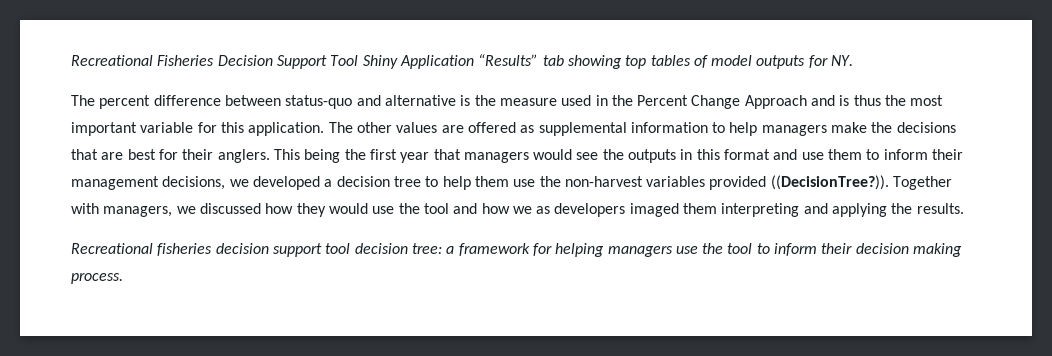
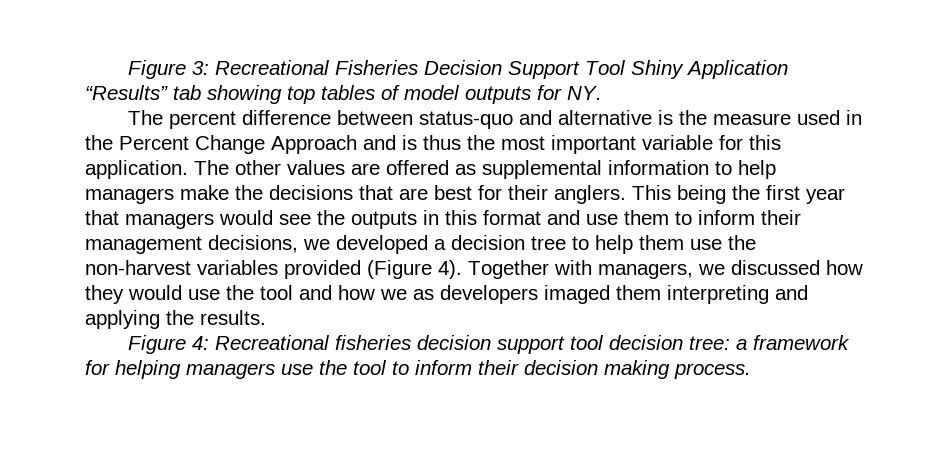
- Recreational Fisheries Decision Support Tool Shiny Application “Results” tab showing top tables of model outputs for NY.
+ Figure 3: Recreational Fisheries Decision Support Tool Shiny Application “Results” tab showing top tables of model outputs for NY.
- This being the first year that managers would see the outputs in this format and use them to inform their management decisions, we developed a decision tree to help them use the non-harvest variables provided ((DecisionTree?)).
+ This being the first year that managers would see the outputs in this format and use them to inform their management decisions, we developed a decision tree to help them use the non-harvest variables provided (Figure 4).
- Recreational fisheries decision support tool decision tree: a framework for helping managers use the tool to inform their decision making process.
+ Figure 4: Recreational fisheries decision support tool decision tree: a framework for helping managers use the tool to inform their decision making process.

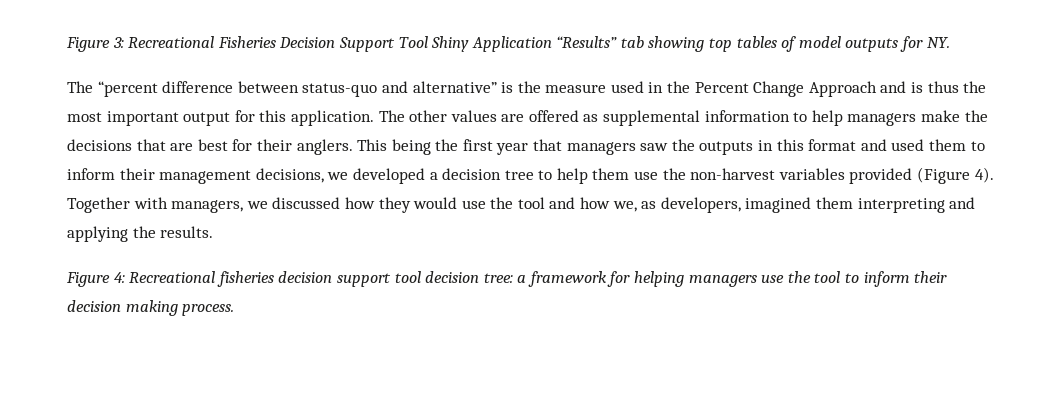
- The percent difference between status-quo and alternative is the measure used in the Percent Change Approach and is thus the most important variable for this application.
+ The “percent difference between status-quo and alternative” is the measure used in the Percent Change Approach and is thus the most important output for this application.
- This being the first year that managers would see the outputs in this format and use them to inform their management decisions, we developed a decision tree to help them use the non-harvest variables provided (Figure 4).
+ This being the first year that managers saw the outputs in this format and used them to inform their management decisions, we developed a decision tree to help them use the non-harvest variables provided (Figure 4).
- Together with managers, we discussed how they would use the tool and how we as developers imaged them interpreting and applying the results.
+ Together with managers, we discussed how they would use the tool and how we, as developers, imagined them interpreting and applying the results.

